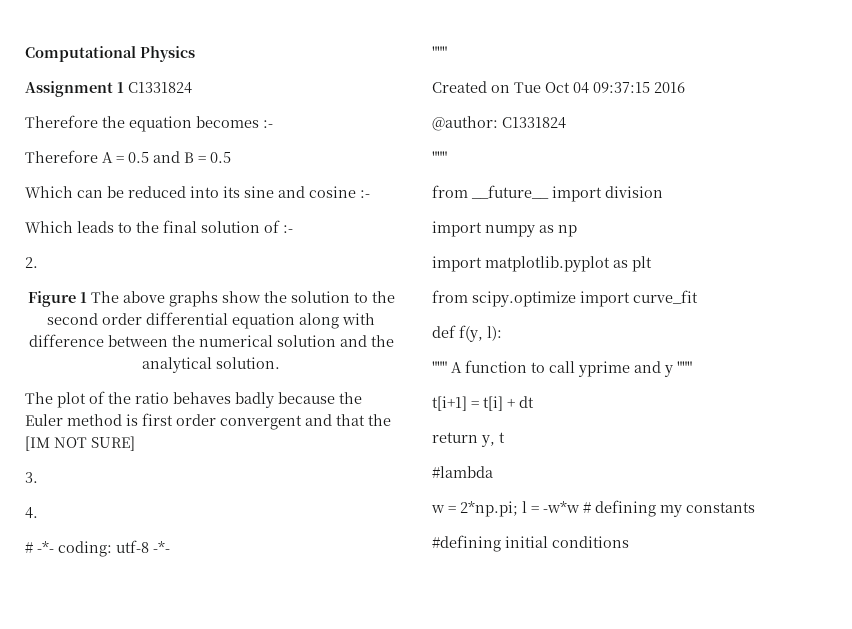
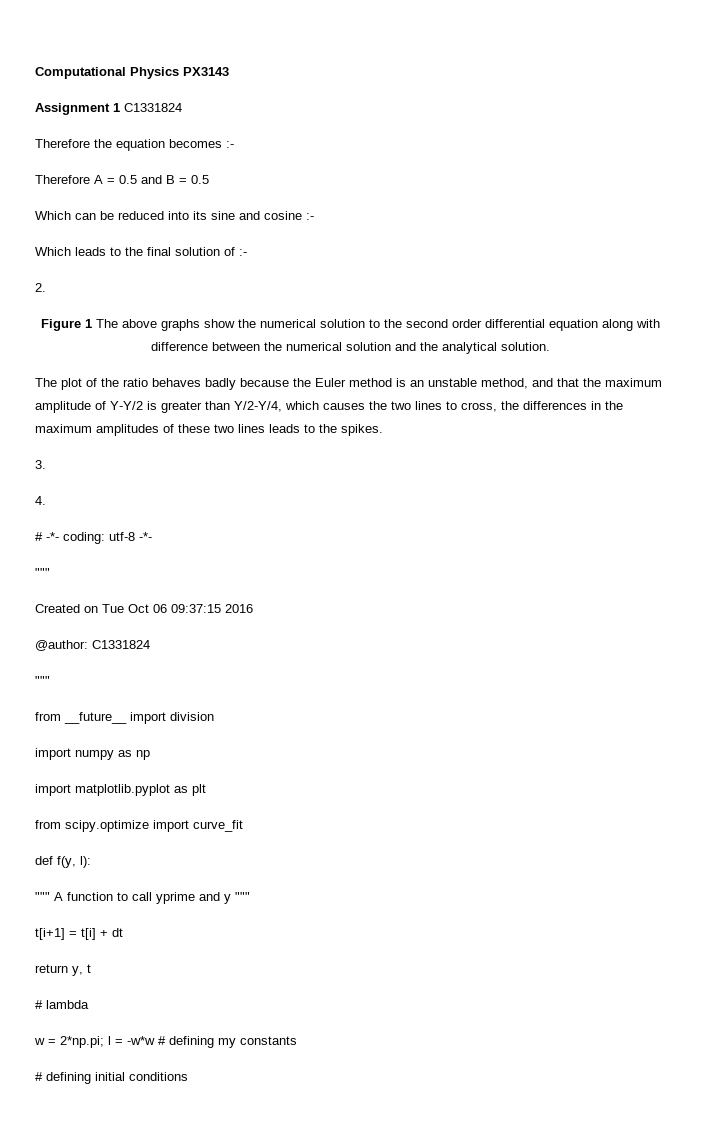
- Computational Physics
+ Computational Physics PX3143
- Figure 1 The above graphs show the solution to the second order differential equation along with difference between the numerical solution and the analytical solution.
+ Figure 1 The above graphs show the numerical solution to the second order differential equation along with difference between the numerical solution and the analytical solution.
- The plot of the ratio behaves badly because the Euler method is first order convergent and that the [IM NOT SURE]
+ The plot of the ratio behaves badly because the Euler method is an unstable method, and that the maximum amplitude of Y-Y/2 is greater than Y/2-Y/4, which causes the two lines to cross, the differences in the maximum amplitudes of these two lines leads to the spikes.
- Created on Tue Oct 04 09:37:15 2016
+ Created on Tue Oct 06 09:37:15 2016
- #lambda
+ # lambda
- #defining initial conditions
+ # defining initial conditions

